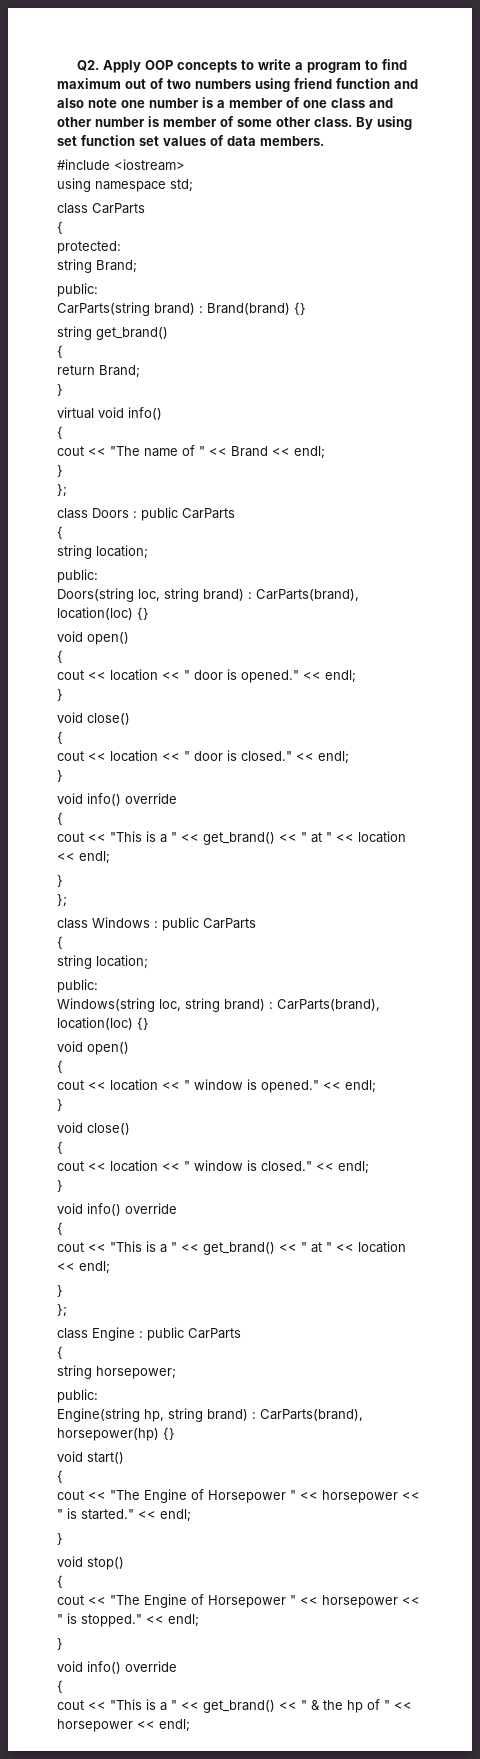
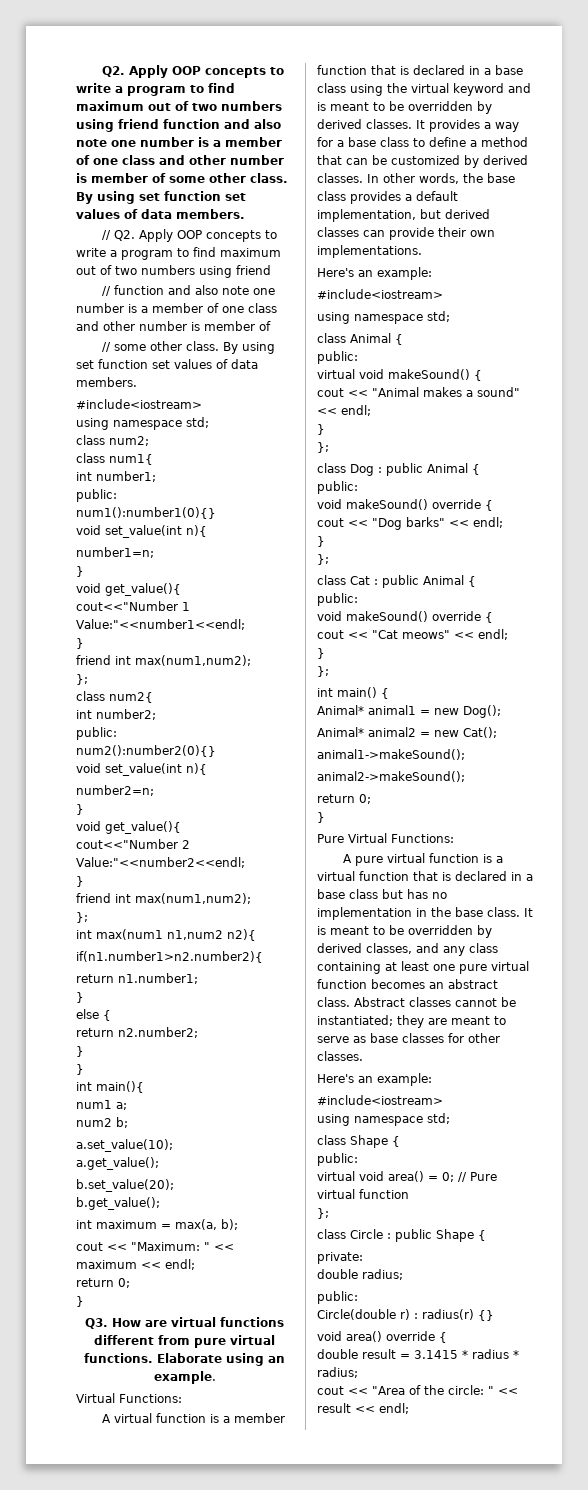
  Q2. Apply OOP concepts to write a program to find maximum out of two numbers using friend function and also note one number is a member of one class and other number is member of some other class. By using set function set values of data members.
- #include <iostream>
+ // Q2. Apply OOP concepts to write a program to find maximum out of two numbers using friend
+ // function and also note one number is a member of one class and other number is member of
+ // some other class. By using set function set values of data members.
+ #include<iostream>
  using namespace std;
- class CarParts
- {
- protected:
- string Brand;
+ class num2;
+ class num1{
+ int number1;
  public:
- CarParts(string brand) : Brand(brand) {}
- string get_brand()
- {
+ num1():number1(0){}
+ void set_value(int n){
+ number1=n;
+ }
+ void get_value(){
+ cout<<"Number 1 Value:"<<number1<<endl;
+ }
+ friend int max(num1,num2);
+ };
+ class num2{
+ int number2;
+ public:
+ num2():number2(0){}
+ void set_value(int n){
+ number2=n;
+ }
+ void get_value(){
+ cout<<"Number 2 Value:"<<number2<<endl;
+ }
+ friend int max(num1,num2);
+ };
+ int max(num1 n1,num2 n2){
+ if(n1.number1>n2.number2){
+ return n1.number1;
+ }
+ else {
- return Brand;
+ return n2.number2;
  }
- virtual void info()
- {
- cout << "The name of " << Brand << endl;
+ }
+ int main(){
+ num1 a;
+ num2 b;
+ a.set_value(10);
+ a.get_value();
+ b.set_value(20);
+ b.get_value();
+ int maximum = max(a, b);
+ cout << "Maximum: " << maximum << endl;
+ return 0;
+ }
+ Q3. How are virtual functions different from pure virtual functions. Elaborate using an example.
+ Virtual Functions:
+ A virtual function is a member function that is declared in a base class using the virtual keyword and is meant to be overridden by derived classes. It provides a way for a base class to define a method that can be customized by derived classes. In other words, the base class provides a default implementation, but derived classes can provide their own implementations.
+ Here's an example:
+ #include<iostream>
+ using namespace std;
+ class Animal {
+ public:
+ virtual void makeSound() {
+ cout << "Animal makes a sound" << endl;
  }
  };
- class Doors : public CarParts
- {
- string location;
+ class Dog : public Animal {
  public:
- Doors(string loc, string brand) : CarParts(brand), location(loc) {}
- void open()
- {
- cout << location << " door is opened." << endl;
- }
- void close()
- {
- cout << location << " door is closed." << endl;
- }
- void info() override
- {
- cout << "This is a " << get_brand() << " at " << location << endl;
+ void makeSound() override {
+ cout << "Dog barks" << endl;
  }
  };
- class Windows : public CarParts
- {
- string location;
+ class Cat : public Animal {
  public:
- Windows(string loc, string brand) : CarParts(brand), location(loc) {}
- void open()
- {
- cout << location << " window is opened." << endl;
- }
- void close()
- {
- cout << location << " window is closed." << endl;
- }
- void info() override
- {
- cout << "This is a " << get_brand() << " at " << location << endl;
+ void makeSound() override {
+ cout << "Cat meows" << endl;
  }
  };
- class Engine : public CarParts
- {
- string horsepower;
+ int main() {
+ Animal* animal1 = new Dog();
+ Animal* animal2 = new Cat();
+ animal1->makeSound();
+ animal2->makeSound();
+ return 0;
+ }
+ Pure Virtual Functions:
+ A pure virtual function is a virtual function that is declared in a base class but has no implementation in the base class. It is meant to be overridden by derived classes, and any class containing at least one pure virtual function becomes an abstract class. Abstract classes cannot be instantiated; they are meant to serve as base classes for other classes.
+ Here's an example:
+ #include<iostream>
+ using namespace std;
+ class Shape {
  public:
- Engine(string hp, string brand) : CarParts(brand), horsepower(hp) {}
- void start()
- {
- cout << "The Engine of Horsepower " << horsepower << " is started." << endl;
- }
- void stop()
- {
- cout << "The Engine of Horsepower " << horsepower << " is stopped." << endl;
- }
- void info() override
- {
- cout << "This is a " << get_brand() << " & the hp of " << horsepower << endl;
+ virtual void area() = 0; // Pure virtual function
+ };
+ class Circle : public Shape {
+ private:
+ double radius;
+ public:
+ Circle(double r) : radius(r) {}
+ void area() override {
+ double result = 3.1415 * radius * radius;
+ cout << "Area of the circle: " << result << endl;

